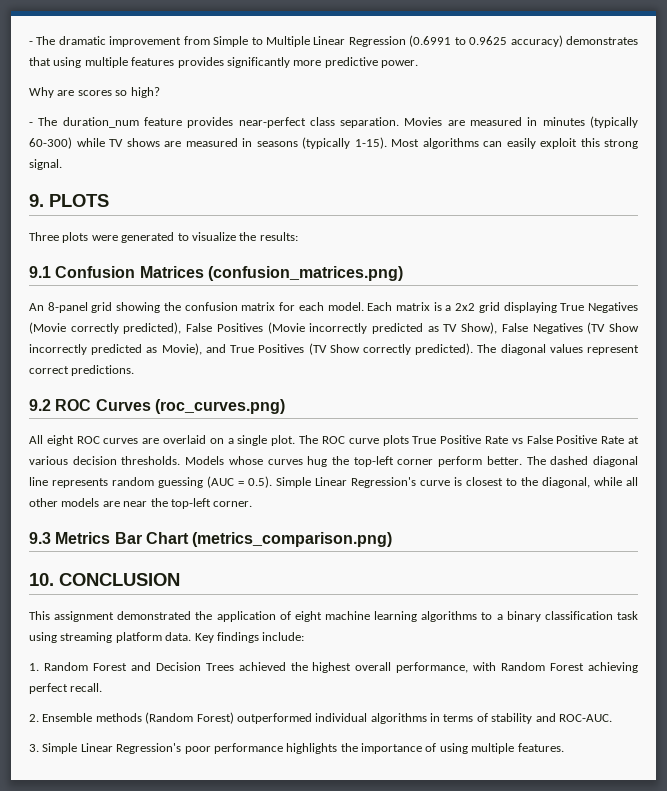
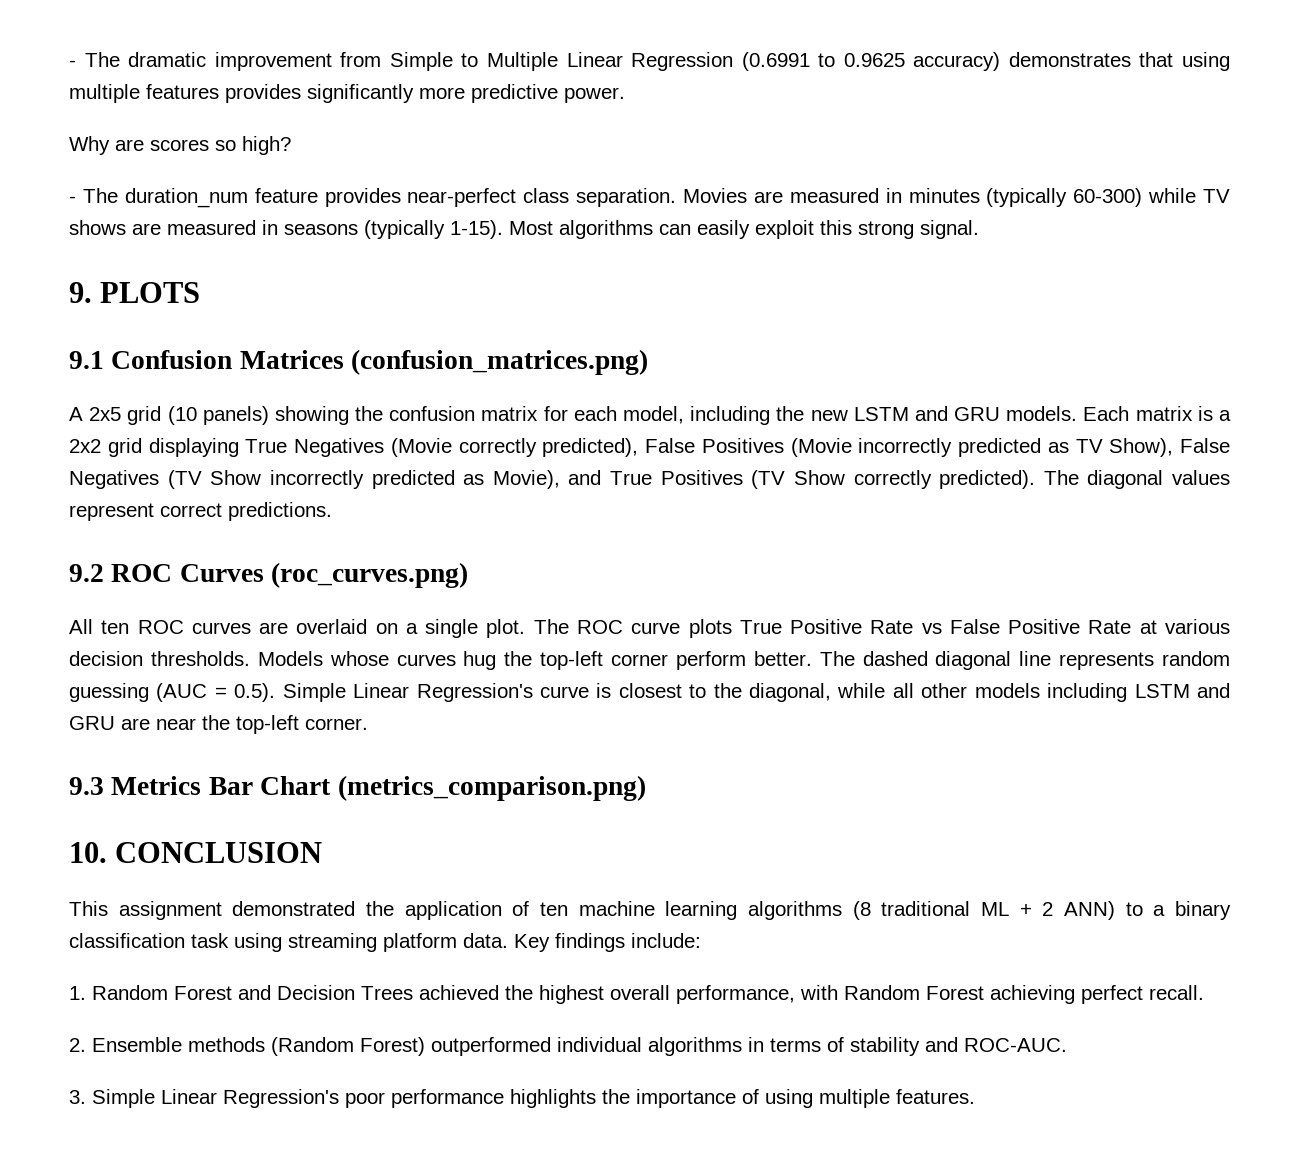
- Three plots were generated to visualize the results:
- An 8-panel grid showing the confusion matrix for each model.
+ A 2x5 grid (10 panels) showing the confusion matrix for each model, including the new LSTM and GRU models.
- All eight ROC curves are overlaid on a single plot.
+ All ten ROC curves are overlaid on a single plot.
- The dashed diagonal line represents random guessing (AUC = 0.5). Simple Linear Regression's curve is closest to the diagonal, while all other models are near the top-left corner.
+ The dashed diagonal line represents random guessing (AUC = 0.5). Simple Linear Regression's curve is closest to the diagonal, while all other models including LSTM and GRU are near the top-left corner.
- This assignment demonstrated the application of eight machine learning algorithms to a binary classification task using streaming platform data.
+ This assignment demonstrated the application of ten machine learning algorithms (8 traditional ML + 2 ANN) to a binary classification task using streaming platform data.

